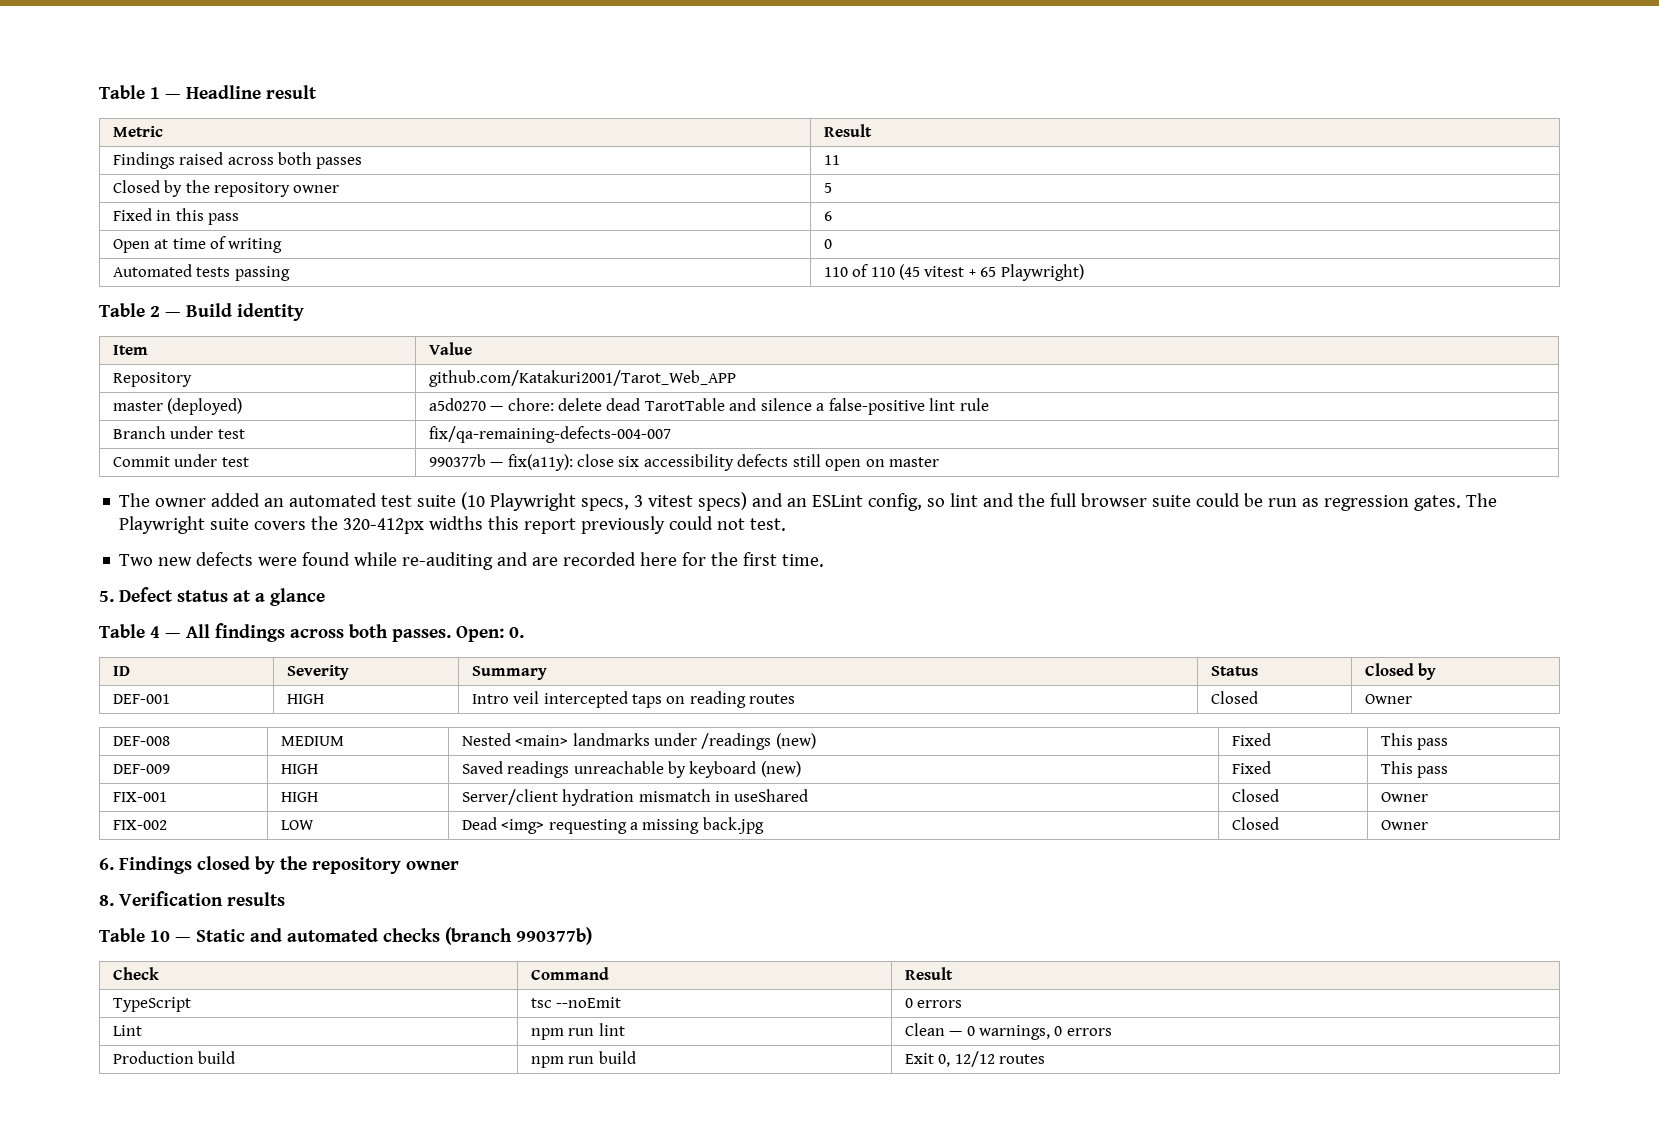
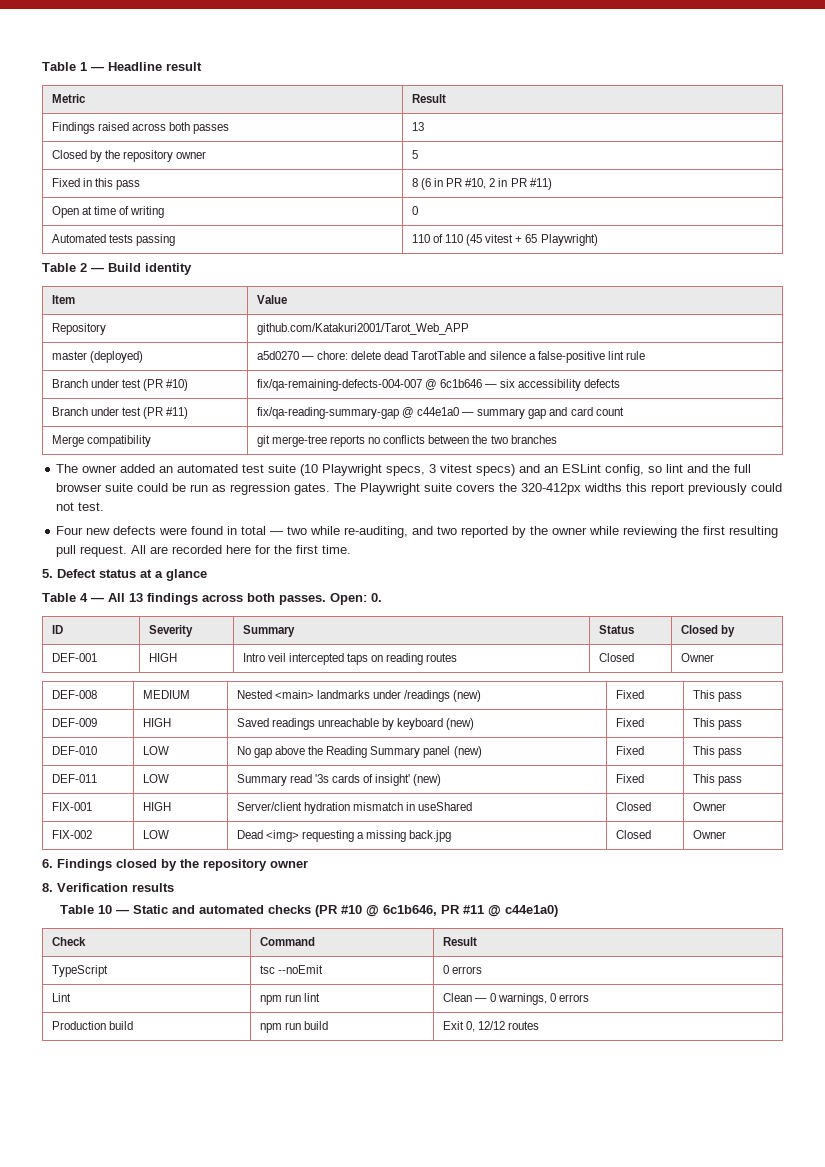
- Findings raised across both passes | 11
+ Findings raised across both passes | 13
- Fixed in this pass | 6
+ Fixed in this pass | 8 (6 in PR #10, 2 in PR #11)
- Branch under test | fix/qa-remaining-defects-004-007
- Commit under test | 990377b — fix(a11y): close six accessibility defects still open on master
+ Branch under test (PR #10) | fix/qa-remaining-defects-004-007 @ 6c1b646 — six accessibility defects
+ Branch under test (PR #11) | fix/qa-reading-summary-gap @ c44e1a0 — summary gap and card count
+ Merge compatibility | git merge-tree reports no conflicts between the two branches
- Two new defects were found while re-auditing and are recorded here for the first time.
+ Four new defects were found in total — two while re-auditing, and two reported by the owner while reviewing the first resulting pull request. All are recorded here for the first time.
- Table 4 — All findings across both passes.
+ Table 4 — All 13 findings across both passes.
+ DEF-010 | LOW | No gap above the Reading Summary panel (new) | Fixed | This pass
+ DEF-011 | LOW | Summary read '3s cards of insight' (new) | Fixed | This pass
- Table 10 — Static and automated checks (branch 990377b)
+ Table 10 — Static and automated checks (PR #10 @ 6c1b646, PR #11 @ c44e1a0)

